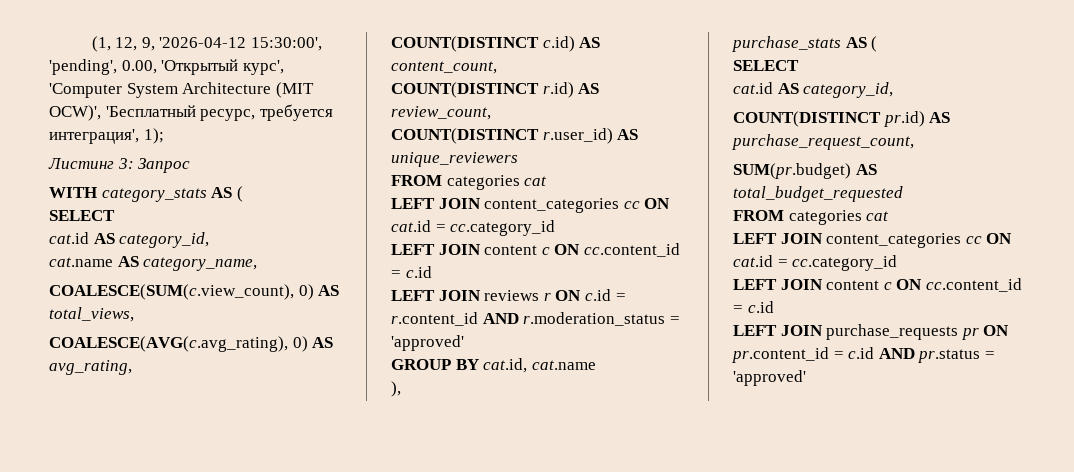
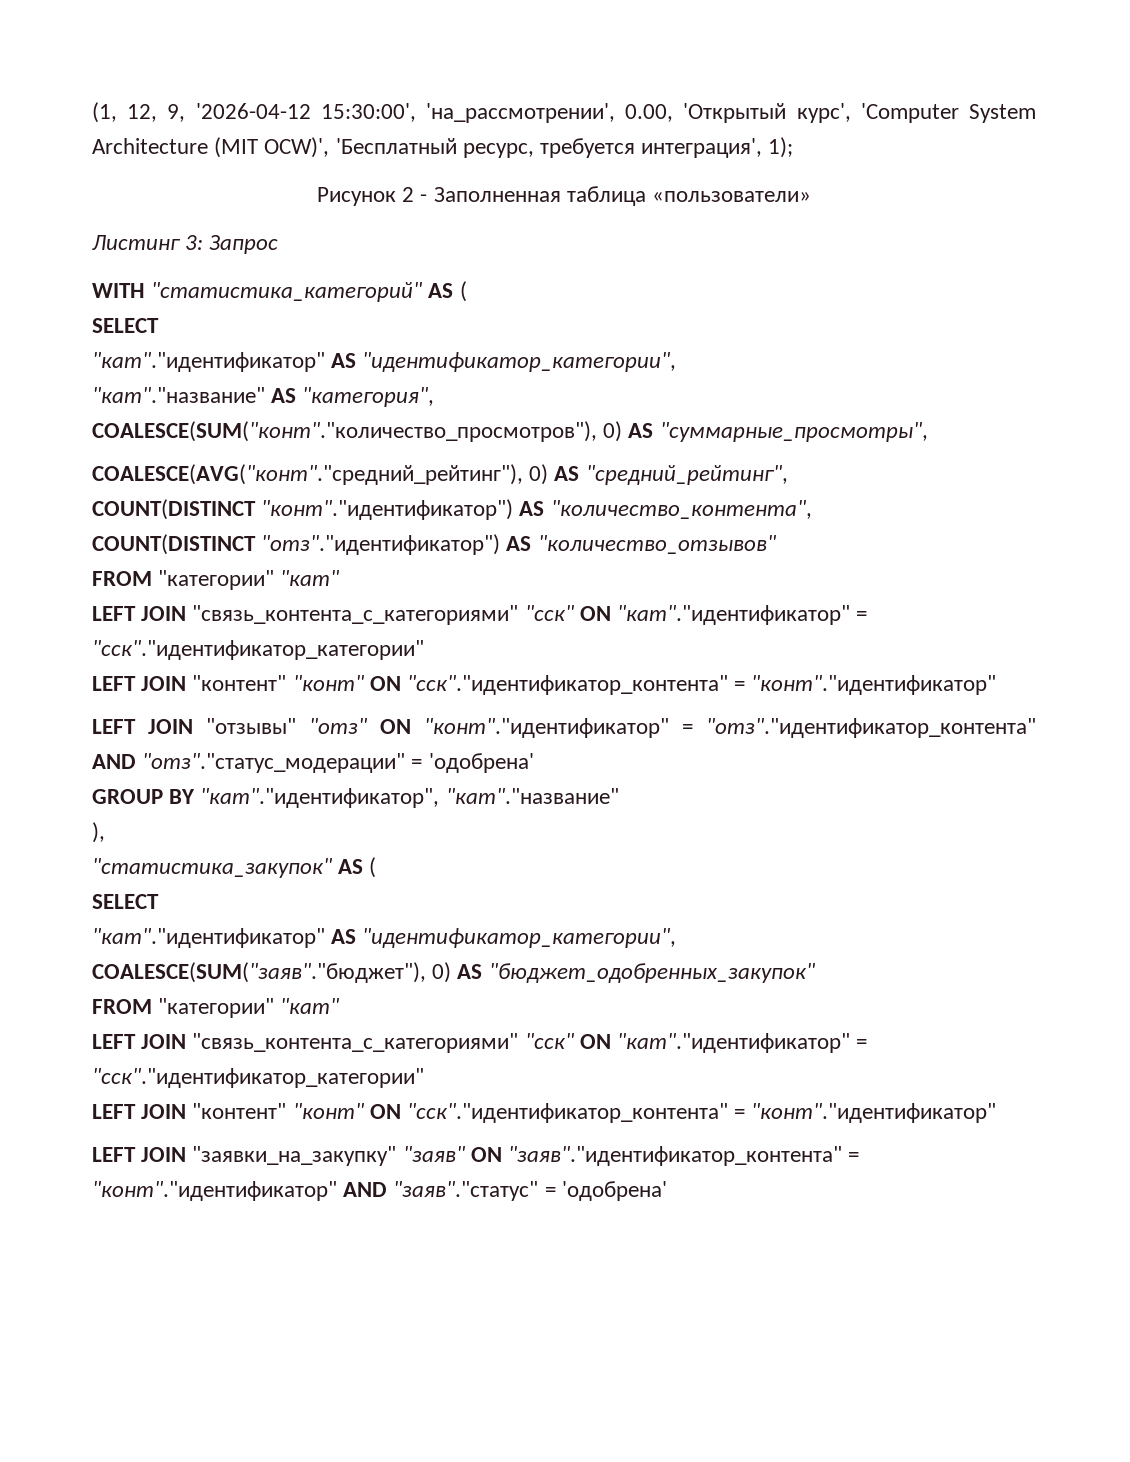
- (1, 12, 9, '2026-04-12 15:30:00', 'pending', 0.00, 'Открытый курс', 'Computer System Architecture (MIT OCW)', 'Бесплатный ресурс, требуется интеграция', 1);
+ (1, 12, 9, '2026-04-12 15:30:00', 'на_рассмотрении', 0.00, 'Открытый курс', 'Computer System Architecture (MIT OCW)', 'Бесплатный ресурс, требуется интеграция', 1);
+ Рисунок 2 - Заполненная таблица «пользователи»
- WITH category_stats AS (
+ WITH "статистика_категорий" AS (
  SELECT
- cat.id AS category_id,
- cat.name AS category_name,
- COALESCE(SUM(c.view_count), 0) AS total_views,
- COALESCE(AVG(c.avg_rating), 0) AS avg_rating,
- COUNT(DISTINCT c.id) AS content_count,
- COUNT(DISTINCT r.id) AS review_count,
- COUNT(DISTINCT r.user_id) AS unique_reviewers
- FROM categories cat
- LEFT JOIN content_categories cc ON cat.id = cc.category_id
- LEFT JOIN content c ON cc.content_id = c.id
- LEFT JOIN reviews r ON c.id = r.content_id AND r.moderation_status = 'approved'
+ "кат"."идентификатор" AS "идентификатор_категории",
+ "кат"."название" AS "категория",
+ COALESCE(SUM("конт"."количество_просмотров"), 0) AS "суммарные_просмотры",
+ COALESCE(AVG("конт"."средний_рейтинг"), 0) AS "средний_рейтинг",
+ COUNT(DISTINCT "конт"."идентификатор") AS "количество_контента",
+ COUNT(DISTINCT "отз"."идентификатор") AS "количество_отзывов"
+ FROM "категории" "кат"
+ LEFT JOIN "связь_контента_с_категориями" "сск" ON "кат"."идентификатор" = "сск"."идентификатор_категории"
+ LEFT JOIN "контент" "конт" ON "сск"."идентификатор_контента" = "конт"."идентификатор"
+ LEFT JOIN "отзывы" "отз" ON "конт"."идентификатор" = "отз"."идентификатор_контента" AND "отз"."статус_модерации" = 'одобрена'
- GROUP BY cat.id, cat.name
+ GROUP BY "кат"."идентификатор", "кат"."название"
- purchase_stats AS (
+ "статистика_закупок" AS (
  SELECT
- cat.id AS category_id,
- COUNT(DISTINCT pr.id) AS purchase_request_count,
- SUM(pr.budget) AS total_budget_requested
- FROM categories cat
- LEFT JOIN content_categories cc ON cat.id = cc.category_id
- LEFT JOIN content c ON cc.content_id = c.id
- LEFT JOIN purchase_requests pr ON pr.content_id = c.id AND pr.status = 'approved'
+ "кат"."идентификатор" AS "идентификатор_категории",
+ COALESCE(SUM("заяв"."бюджет"), 0) AS "бюджет_одобренных_закупок"
+ FROM "категории" "кат"
+ LEFT JOIN "связь_контента_с_категориями" "сск" ON "кат"."идентификатор" = "сск"."идентификатор_категории"
+ LEFT JOIN "контент" "конт" ON "сск"."идентификатор_контента" = "конт"."идентификатор"
+ LEFT JOIN "заявки_на_закупку" "заяв" ON "заяв"."идентификатор_контента" = "конт"."идентификатор" AND "заяв"."статус" = 'одобрена'

